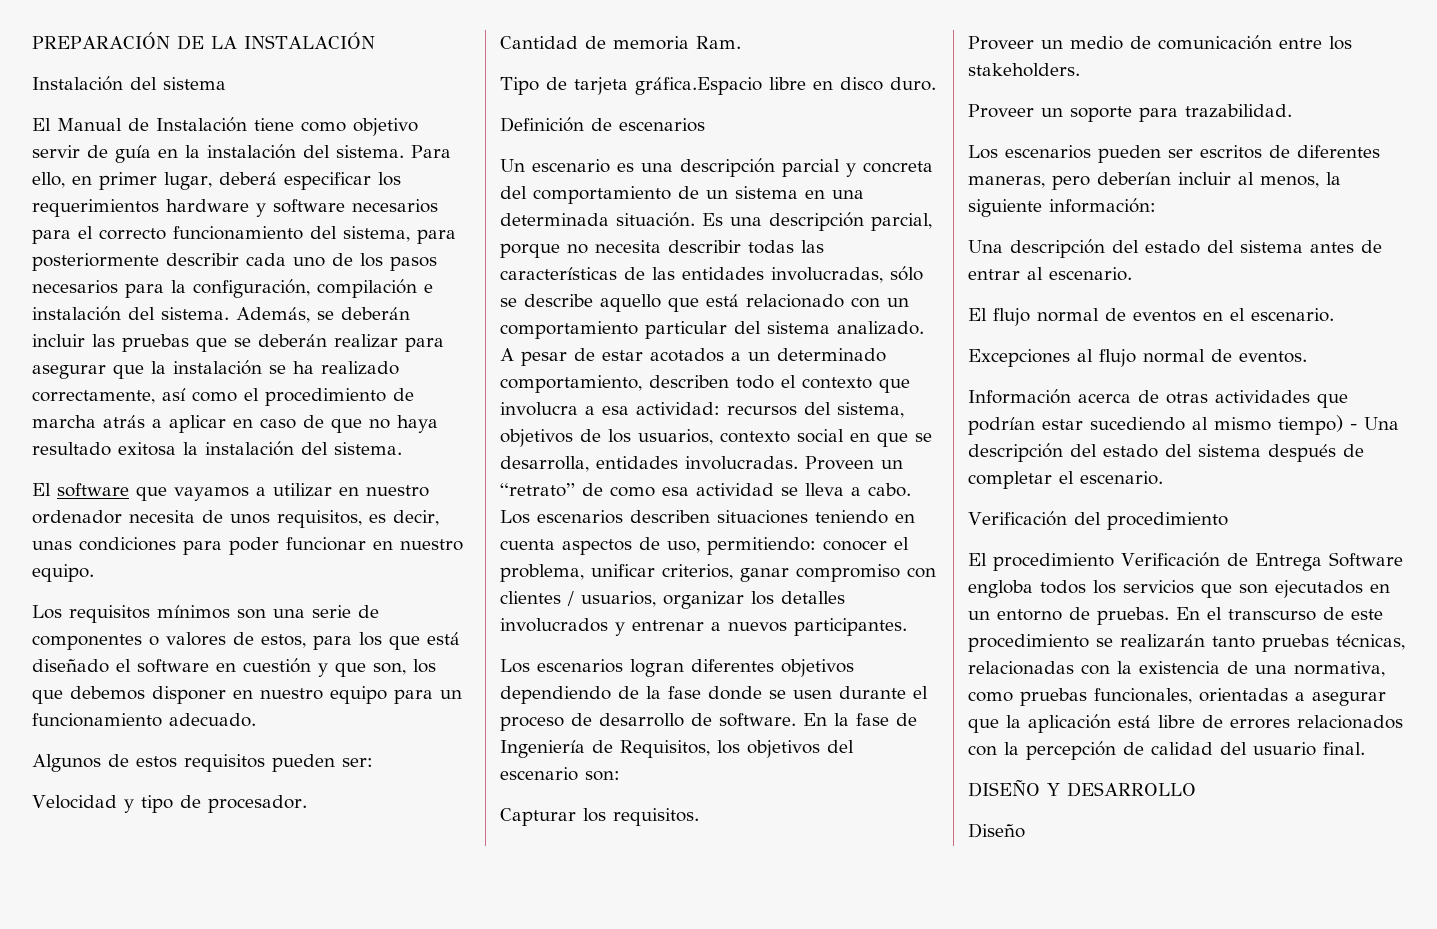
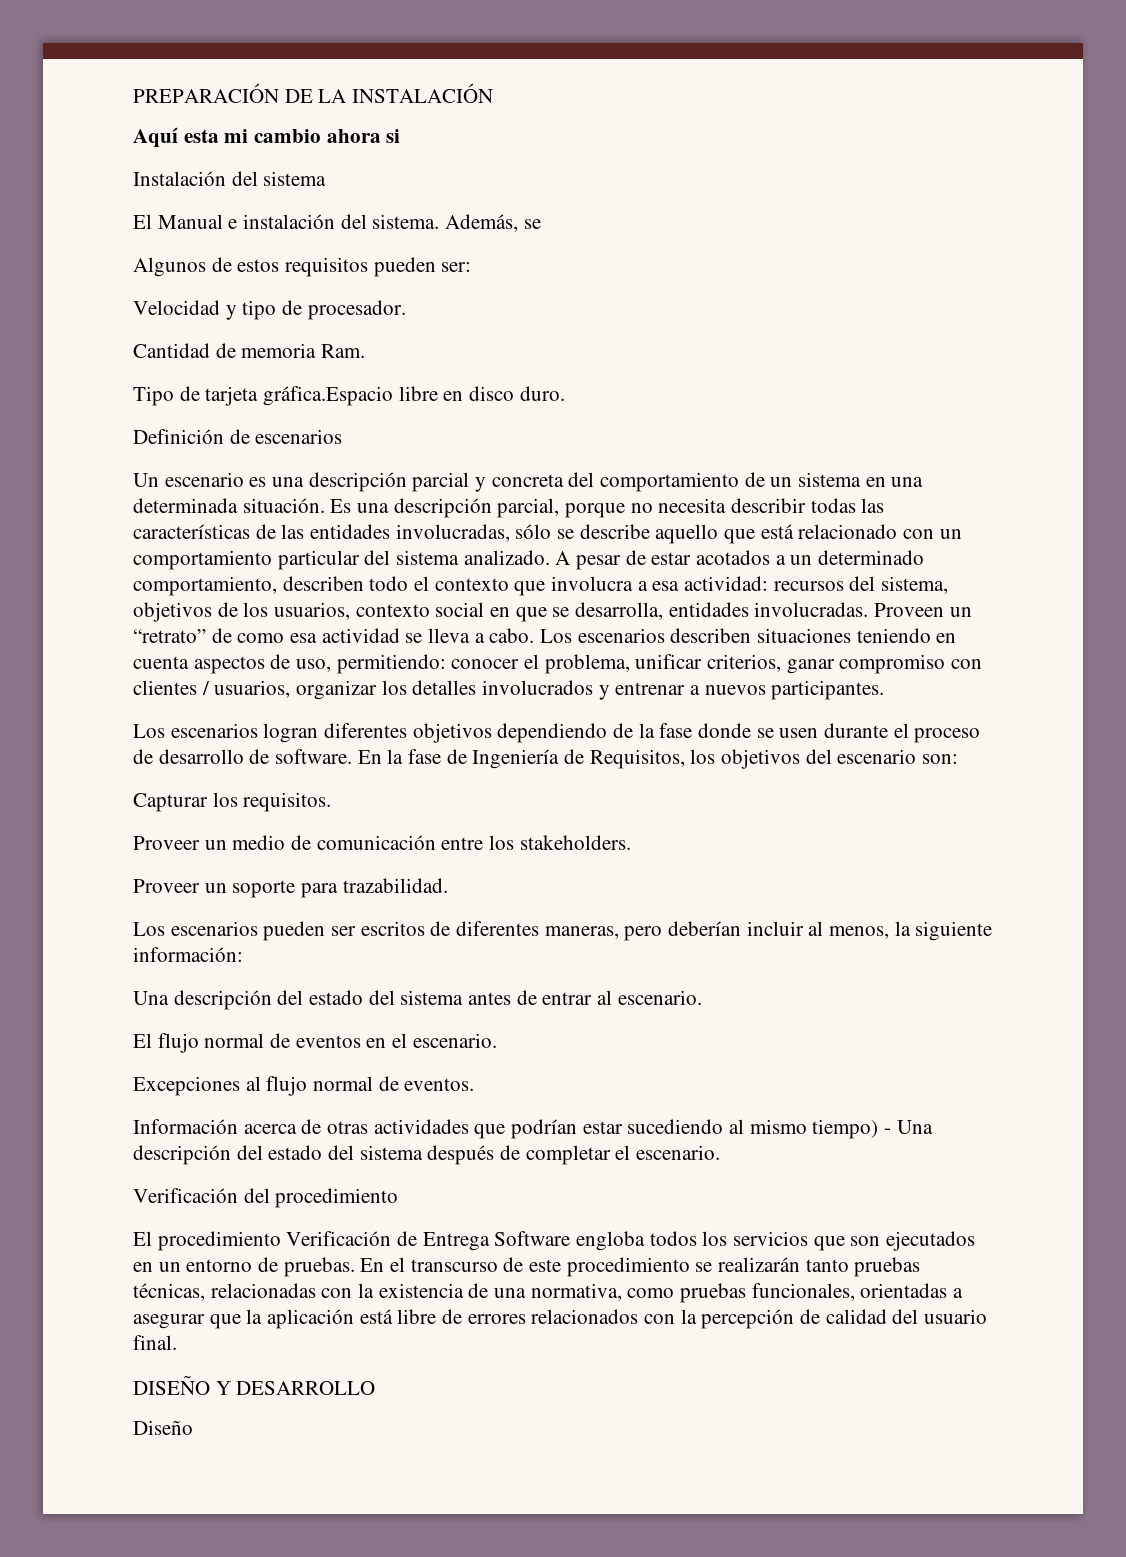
+ Aquí esta mi cambio ahora si
- El Manual de Instalación tiene como objetivo servir de guía en la instalación del sistema. Para ello, en primer lugar, deberá especificar los requerimientos hardware y software necesarios para el correcto funcionamiento del sistema, para posteriormente describir cada uno de los pasos necesarios para la configuración, compilación e instalación del sistema.
+ El Manual e instalación del sistema.
- Además, se deberán incluir las pruebas que se deberán realizar para asegurar que la instalación se ha realizado correctamente, así como el procedimiento de marcha atrás a aplicar en caso de que no haya resultado exitosa la instalación del sistema.
- El software que vayamos a utilizar en nuestro ordenador necesita de unos requisitos, es decir, unas condiciones para poder funcionar en nuestro equipo.
- Los requisitos mínimos son una serie de componentes o valores de estos, para los que está diseñado el software en cuestión y que son, los que debemos disponer en nuestro equipo para un funcionamiento adecuado.
+ Además, se

